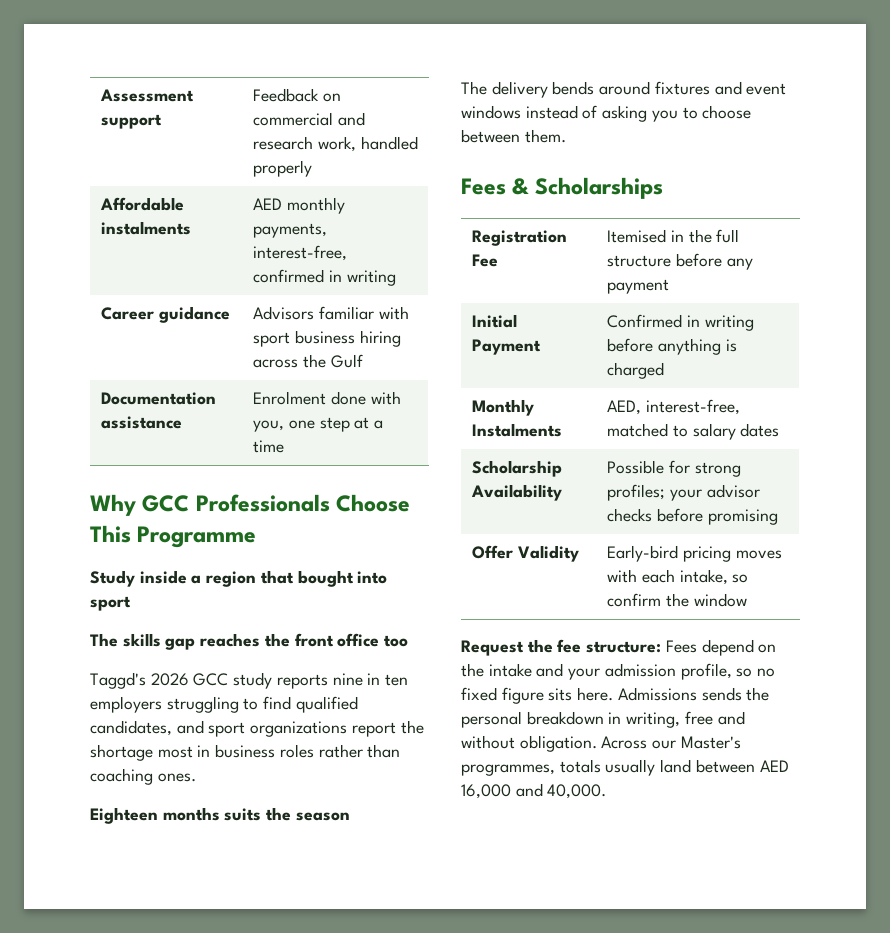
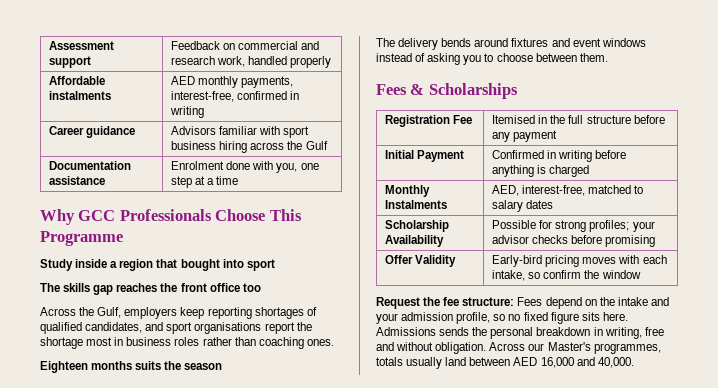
- Taggd's 2026 GCC study reports nine in ten employers struggling to find qualified candidates, and sport organizations report the shortage most in business roles rather than coaching ones.
+ Across the Gulf, employers keep reporting shortages of qualified candidates, and sport organisations report the shortage most in business roles rather than coaching ones.

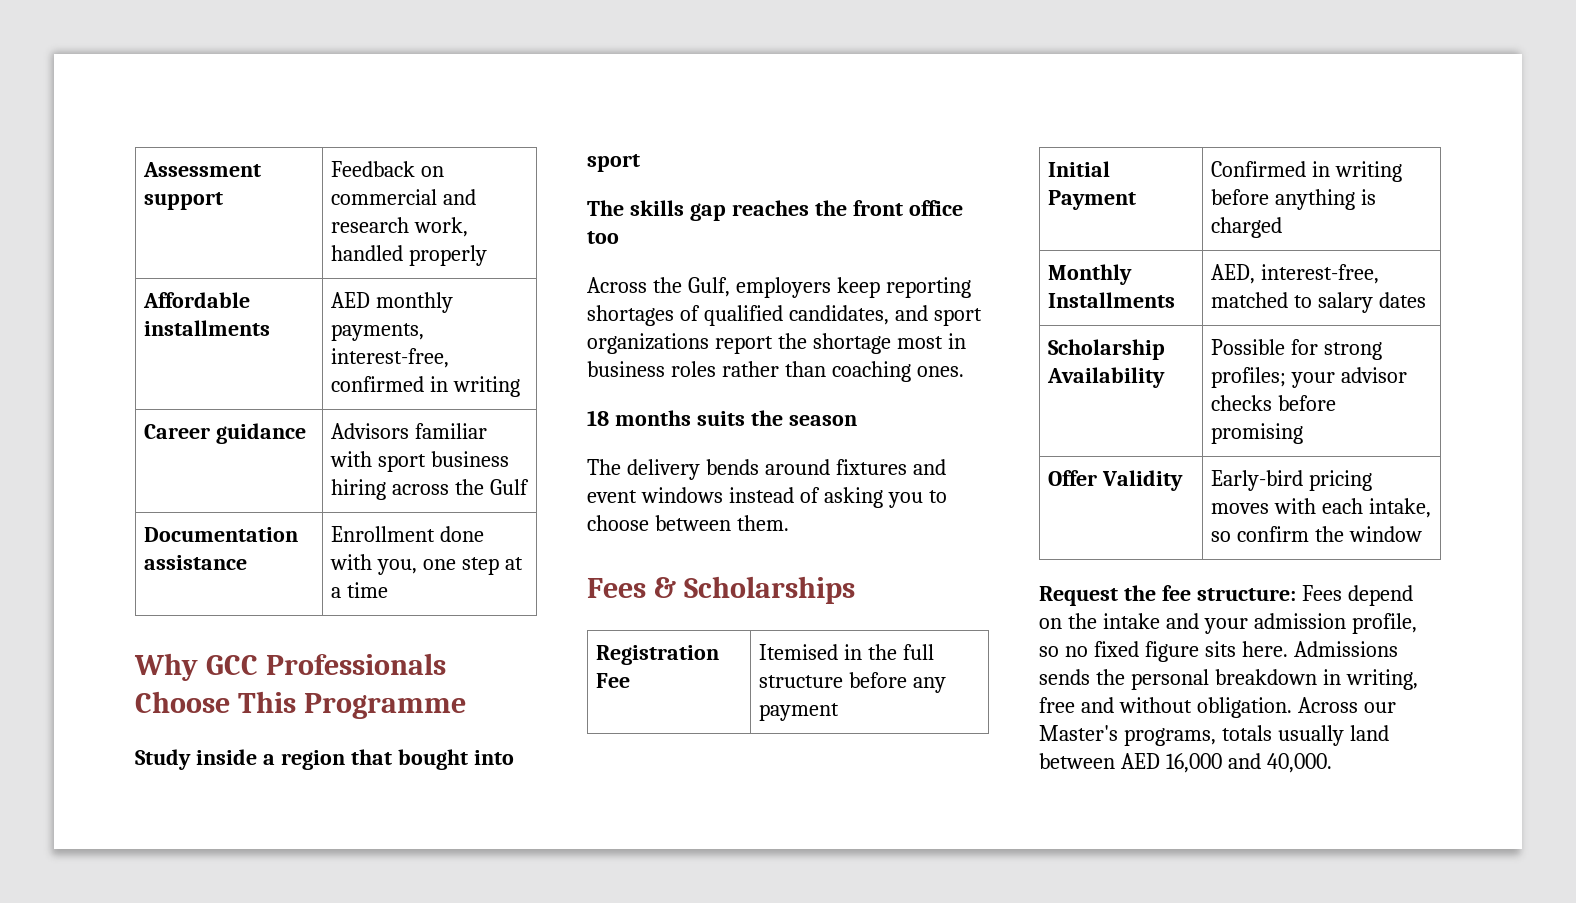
- Affordable instalments | AED monthly payments, interest-free, confirmed in writing
+ Affordable installments | AED monthly payments, interest-free, confirmed in writing
- Documentation assistance | Enrolment done with you, one step at a time
+ Documentation assistance | Enrollment done with you, one step at a time
- Across the Gulf, employers keep reporting shortages of qualified candidates, and sport organisations report the shortage most in business roles rather than coaching ones.
+ Across the Gulf, employers keep reporting shortages of qualified candidates, and sport organizations report the shortage most in business roles rather than coaching ones.
- Eighteen months suits the season
+ 18 months suits the season
- Monthly Instalments | AED, interest-free, matched to salary dates
+ Monthly Installments | AED, interest-free, matched to salary dates
- Across our Master's programmes, totals usually land between AED 16,000 and 40,000.
+ Across our Master's programs, totals usually land between AED 16,000 and 40,000.

